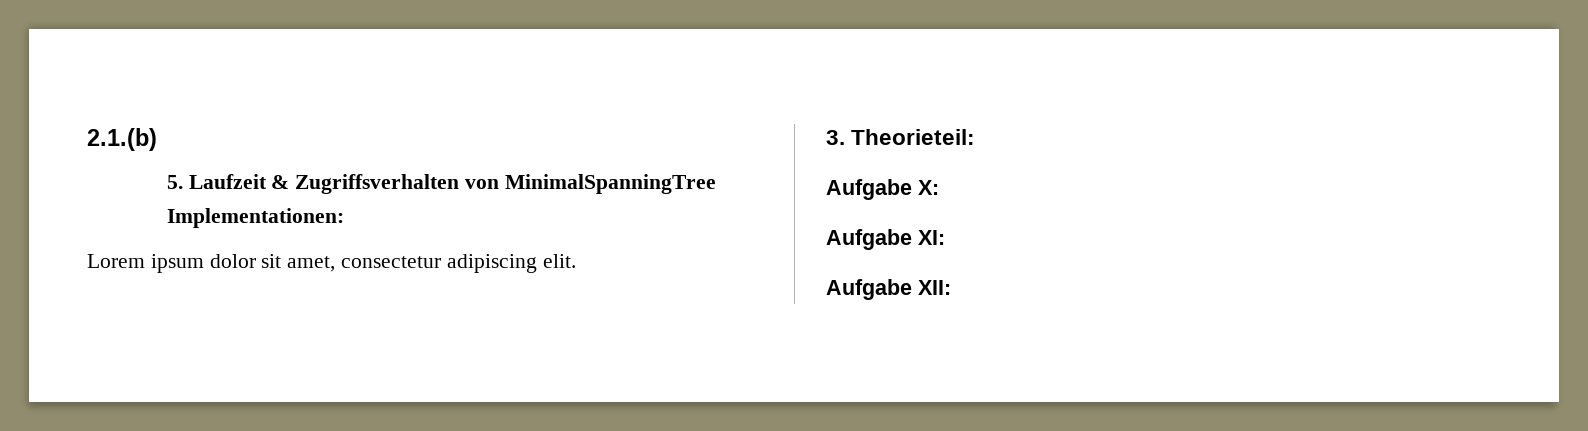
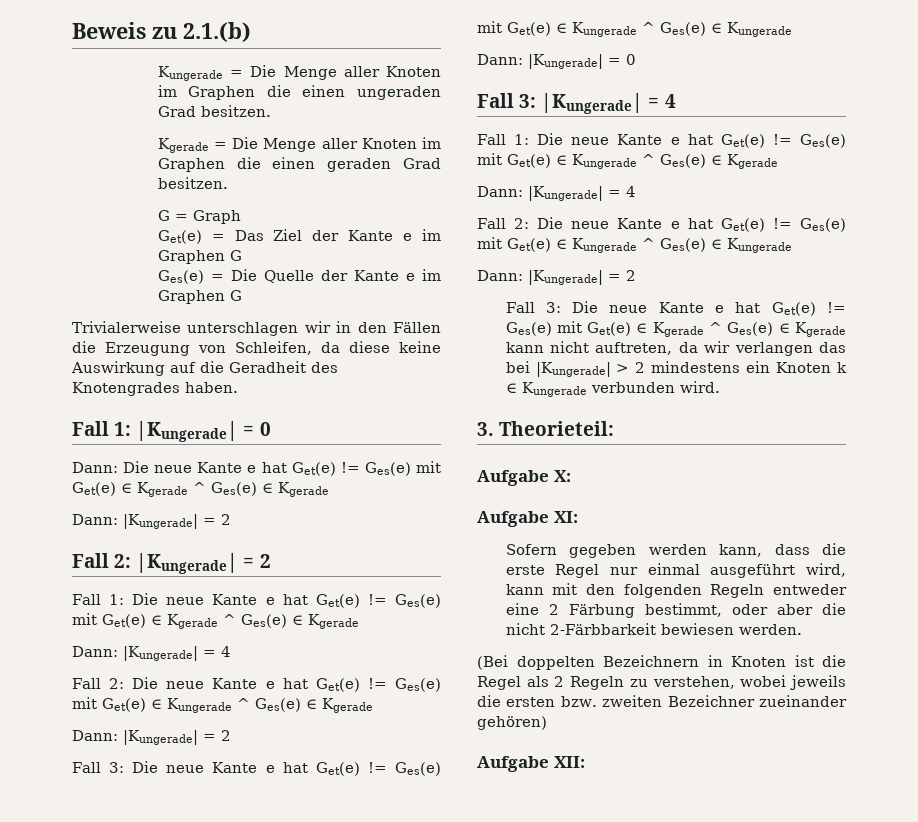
- 2.1.(b)
+ Beweis zu 2.1.(b)
- 5. Laufzeit & Zugriffsverhalten von MinimalSpanningTree Implementationen:
- Lorem ipsum dolor sit amet, consectetur adipiscing elit.
+ Kungerade = Die Menge aller Knoten im Graphen die einen ungeraden Grad besitzen.
+ Kgerade = Die Menge aller Knoten im Graphen die einen geraden Grad besitzen.
+ G = Graph
+ Get(e) = Das Ziel der Kante e im Graphen G
+ Ges(e) = Die Quelle der Kante e im Graphen G
+ Trivialerweise unterschlagen wir in den Fällen die Erzeugung von Schleifen, da diese keine Auswirkung auf die Geradheit des Knotengrades haben.
+ Fall 1: |Kungerade| = 0
+ Dann: Die neue Kante e hat Get(e) != Ges(e) mit Get(e) ∈ Kgerade ^ Ges(e) ∈ Kgerade
+ Dann: |Kungerade| = 2
+ Fall 2: |Kungerade| = 2
+ Fall 1: Die neue Kante e hat Get(e) != Ges(e) mit Get(e) ∈ Kgerade ^ Ges(e) ∈ Kgerade
+ Dann: |Kungerade| = 4
+ Fall 2: Die neue Kante e hat Get(e) != Ges(e) mit Get(e) ∈ Kungerade ^ Ges(e) ∈ Kgerade
+ Dann: |Kungerade| = 2
+ Fall 3: Die neue Kante e hat Get(e) != Ges(e) mit Get(e) ∈ Kungerade ^ Ges(e) ∈ Kungerade
+ Dann: |Kungerade| = 0
+ Fall 3: |Kungerade| = 4
+ Fall 1: Die neue Kante e hat Get(e) != Ges(e) mit Get(e) ∈ Kungerade ^ Ges(e) ∈ Kgerade
+ Dann: |Kungerade| = 4
+ Fall 2: Die neue Kante e hat Get(e) != Ges(e) mit Get(e) ∈ Kungerade ^ Ges(e) ∈ Kungerade
+ Dann: |Kungerade| = 2
+ Fall 3: Die neue Kante e hat Get(e) != Ges(e) mit Get(e) ∈ Kgerade ^ Ges(e) ∈ Kgerade kann nicht auftreten, da wir verlangen das bei |Kungerade| > 2 mindestens ein Knoten k ∈ Kungerade verbunden wird.
+ Sofern gegeben werden kann, dass die erste Regel nur einmal ausgeführt wird, kann mit den folgenden Regeln entweder eine 2 Färbung bestimmt, oder aber die nicht 2-Färbbarkeit bewiesen werden.
+ (Bei doppelten Bezeichnern in Knoten ist die Regel als 2 Regeln zu verstehen, wobei jeweils die ersten bzw. zweiten Bezeichner zueinander gehören)

